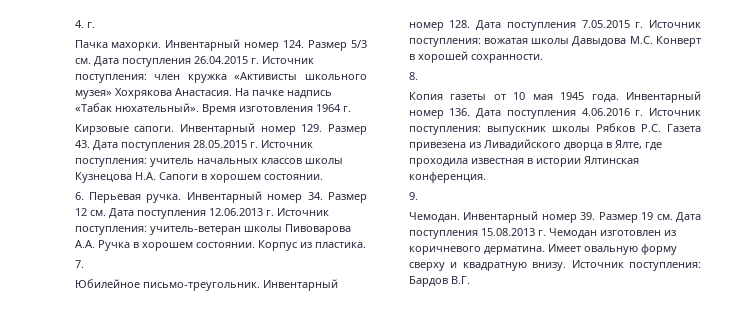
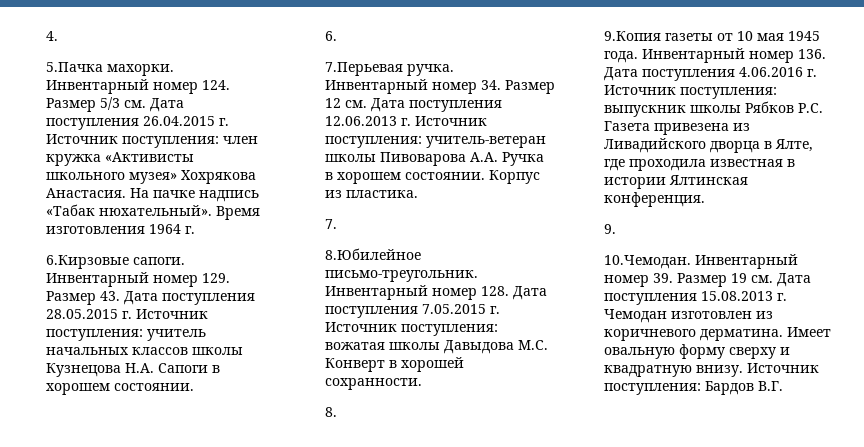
- 4. г.
- Пачка махорки.
+ 4.
+ 5.Пачка махорки.
- Кирзовые сапоги.
+ 6.Кирзовые сапоги.
- 6. Перьевая ручка.
+ 6.
+ 7.Перьевая ручка.
- Юбилейное письмо-треугольник.
+ 8.Юбилейное письмо-треугольник.
- Копия газеты от 10 мая 1945 года.
+ 9.Копия газеты от 10 мая 1945 года.
- Чемодан. Инвентарный номер 39. Размер 19 см. Дата поступления 15.08.2013 г. Чемодан изготовлен из коричневого дерматина.
+ 10.Чемодан. Инвентарный номер 39. Размер 19 см. Дата поступления 15.08.2013 г. Чемодан изготовлен из коричневого дерматина.

